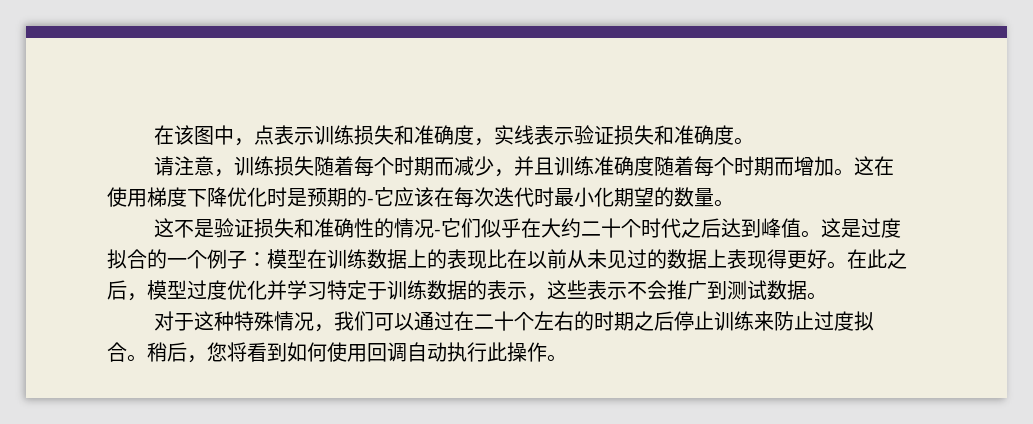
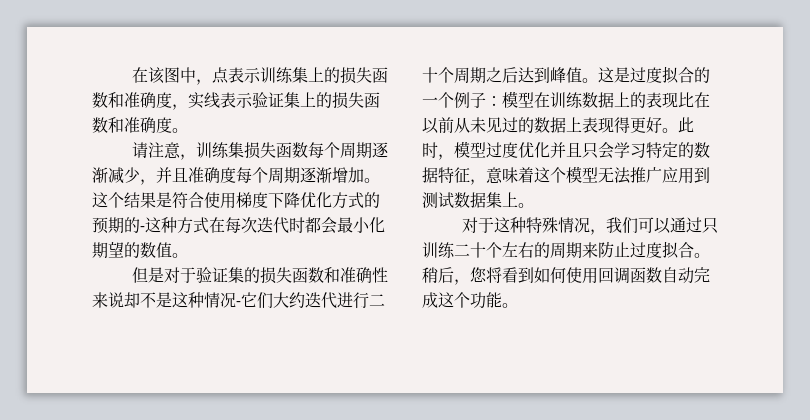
- 在该图中，点表示训练损失和准确度，实线表示验证损失和准确度。
+ 在该图中，点表示训练集上的损失函数和准确度，实线表示验证集上的损失函数和准确度。
- 请注意，训练损失随着每个时期而减少，并且训练准确度随着每个时期而增加。这在使用梯度下降优化时是预期的-它应该在每次迭代时最小化期望的数量。
- 这不是验证损失和准确性的情况-它们似乎在大约二十个时代之后达到峰值。
+ 请注意，训练集损失函数每个周期逐渐减少，并且准确度每个周期逐渐增加。这个结果是符合使用梯度下降优化方式的预期的-这种方式在每次迭代时都会最小化期望的数值。
+ 但是对于验证集的损失函数和准确性来说却不是这种情况-它们大约迭代进行二十个周期之后达到峰值。
- 在此之后，模型过度优化并学习特定于训练数据的表示，这些表示不会推广到测试数据。
+ 此时，模型过度优化并且只会学习特定的数据特征，意味着这个模型无法推广应用到测试数据集上。
- 对于这种特殊情况，我们可以通过在二十个左右的时期之后停止训练来防止过度拟合。
+ 对于这种特殊情况，我们可以通过只训练二十个左右的周期来防止过度拟合。
- 稍后，您将看到如何使用回调自动执行此操作。
+ 稍后，您将看到如何使用回调函数自动完成这个功能。

